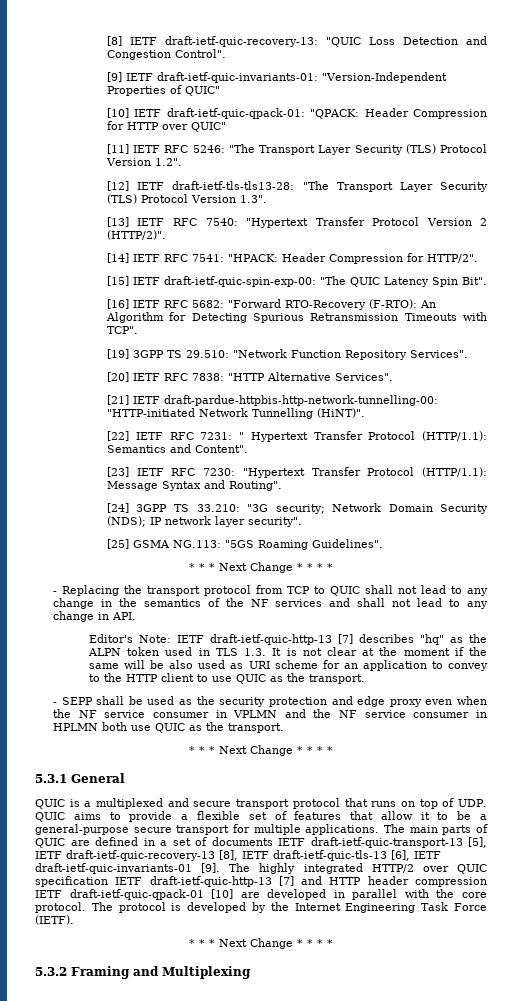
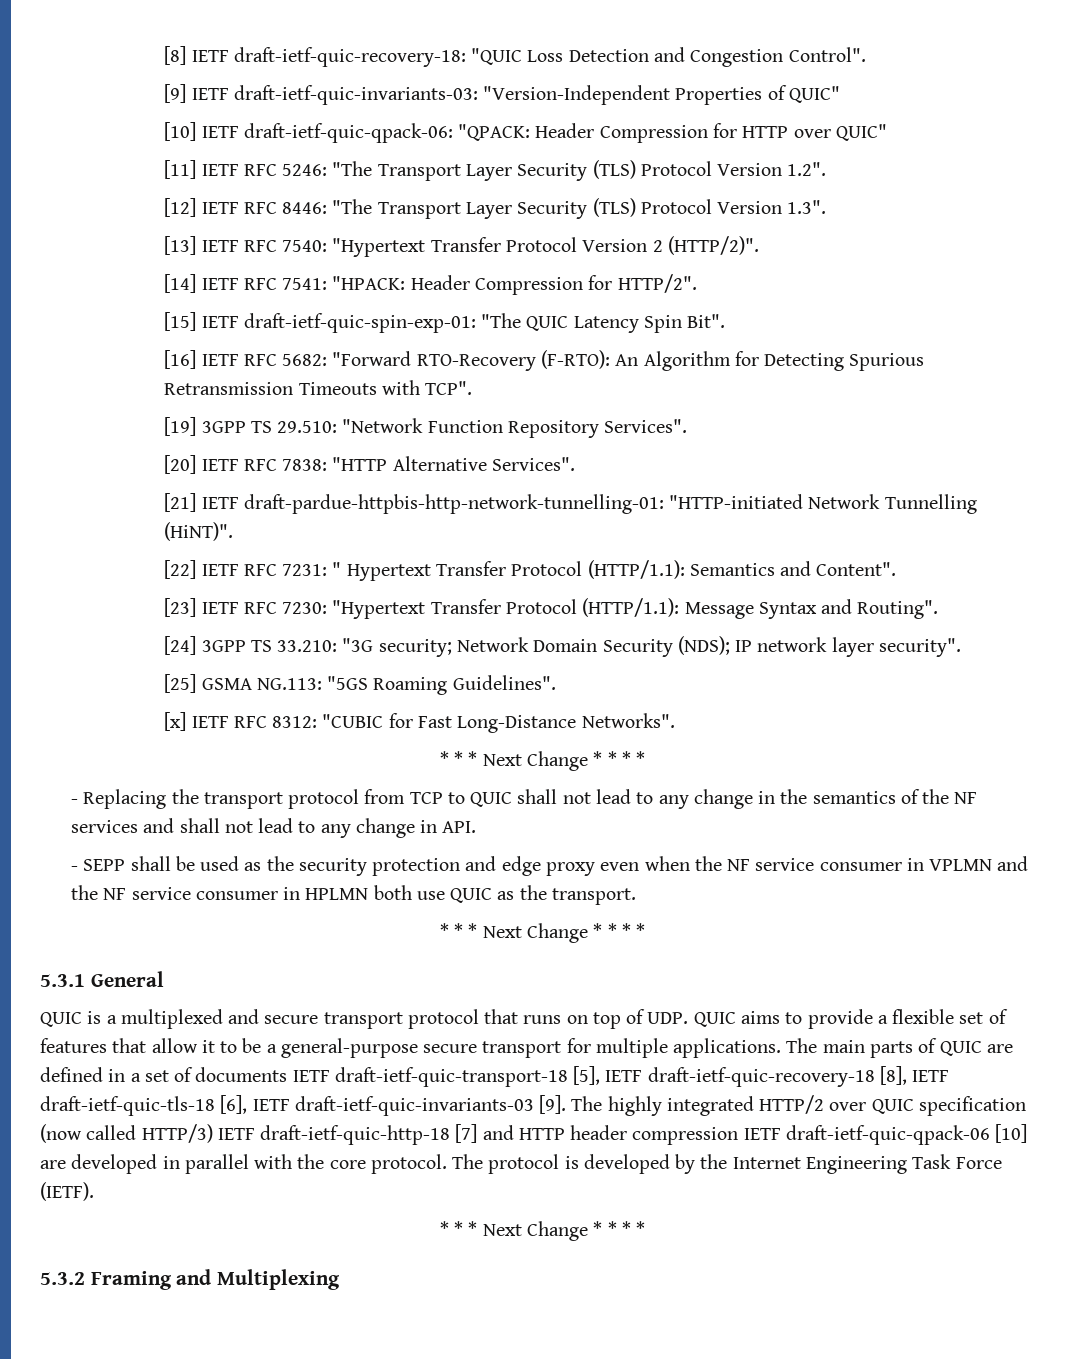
- [8] IETF draft-ietf-quic-recovery-13: "QUIC Loss Detection and Congestion Control".
+ [8] IETF draft-ietf-quic-recovery-18: "QUIC Loss Detection and Congestion Control".
- [9] IETF draft-ietf-quic-invariants-01: "Version-Independent Properties of QUIC"
+ [9] IETF draft-ietf-quic-invariants-03: "Version-Independent Properties of QUIC"
- [10] IETF draft-ietf-quic-qpack-01: "QPACK: Header Compression for HTTP over QUIC"
+ [10] IETF draft-ietf-quic-qpack-06: "QPACK: Header Compression for HTTP over QUIC"
- [12] IETF draft-ietf-tls-tls13-28: "The Transport Layer Security (TLS) Protocol Version 1.3".
+ [12] IETF RFC 8446: "The Transport Layer Security (TLS) Protocol Version 1.3".
- [15] IETF draft-ietf-quic-spin-exp-00: "The QUIC Latency Spin Bit".
+ [15] IETF draft-ietf-quic-spin-exp-01: "The QUIC Latency Spin Bit".
- [21] IETF draft-pardue-httpbis-http-network-tunnelling-00: "HTTP-initiated Network Tunnelling (HiNT)".
+ [21] IETF draft-pardue-httpbis-http-network-tunnelling-01: "HTTP-initiated Network Tunnelling (HiNT)".
+ [x] IETF RFC 8312: "CUBIC for Fast Long-Distance Networks".
- Editor's Note: IETF draft-ietf-quic-http-13 [7] describes "hq" as the ALPN token used in TLS 1.3. It is not clear at the moment if the same will be also used as URI scheme for an application to convey to the HTTP client to use QUIC as the transport.
- The main parts of QUIC are defined in a set of documents IETF draft-ietf-quic-transport-13 [5], IETF draft-ietf-quic-recovery-13 [8], IETF draft-ietf-quic-tls-13 [6], IETF draft-ietf-quic-invariants-01 [9].
+ The main parts of QUIC are defined in a set of documents IETF draft-ietf-quic-transport-18 [5], IETF draft-ietf-quic-recovery-18 [8], IETF draft-ietf-quic-tls-18 [6], IETF draft-ietf-quic-invariants-03 [9].
- The highly integrated HTTP/2 over QUIC specification IETF draft-ietf-quic-http-13 [7] and HTTP header compression IETF draft-ietf-quic-qpack-01 [10] are developed in parallel with the core protocol.
+ The highly integrated HTTP/2 over QUIC specification (now called HTTP/3) IETF draft-ietf-quic-http-18 [7] and HTTP header compression IETF draft-ietf-quic-qpack-06 [10] are developed in parallel with the core protocol.

